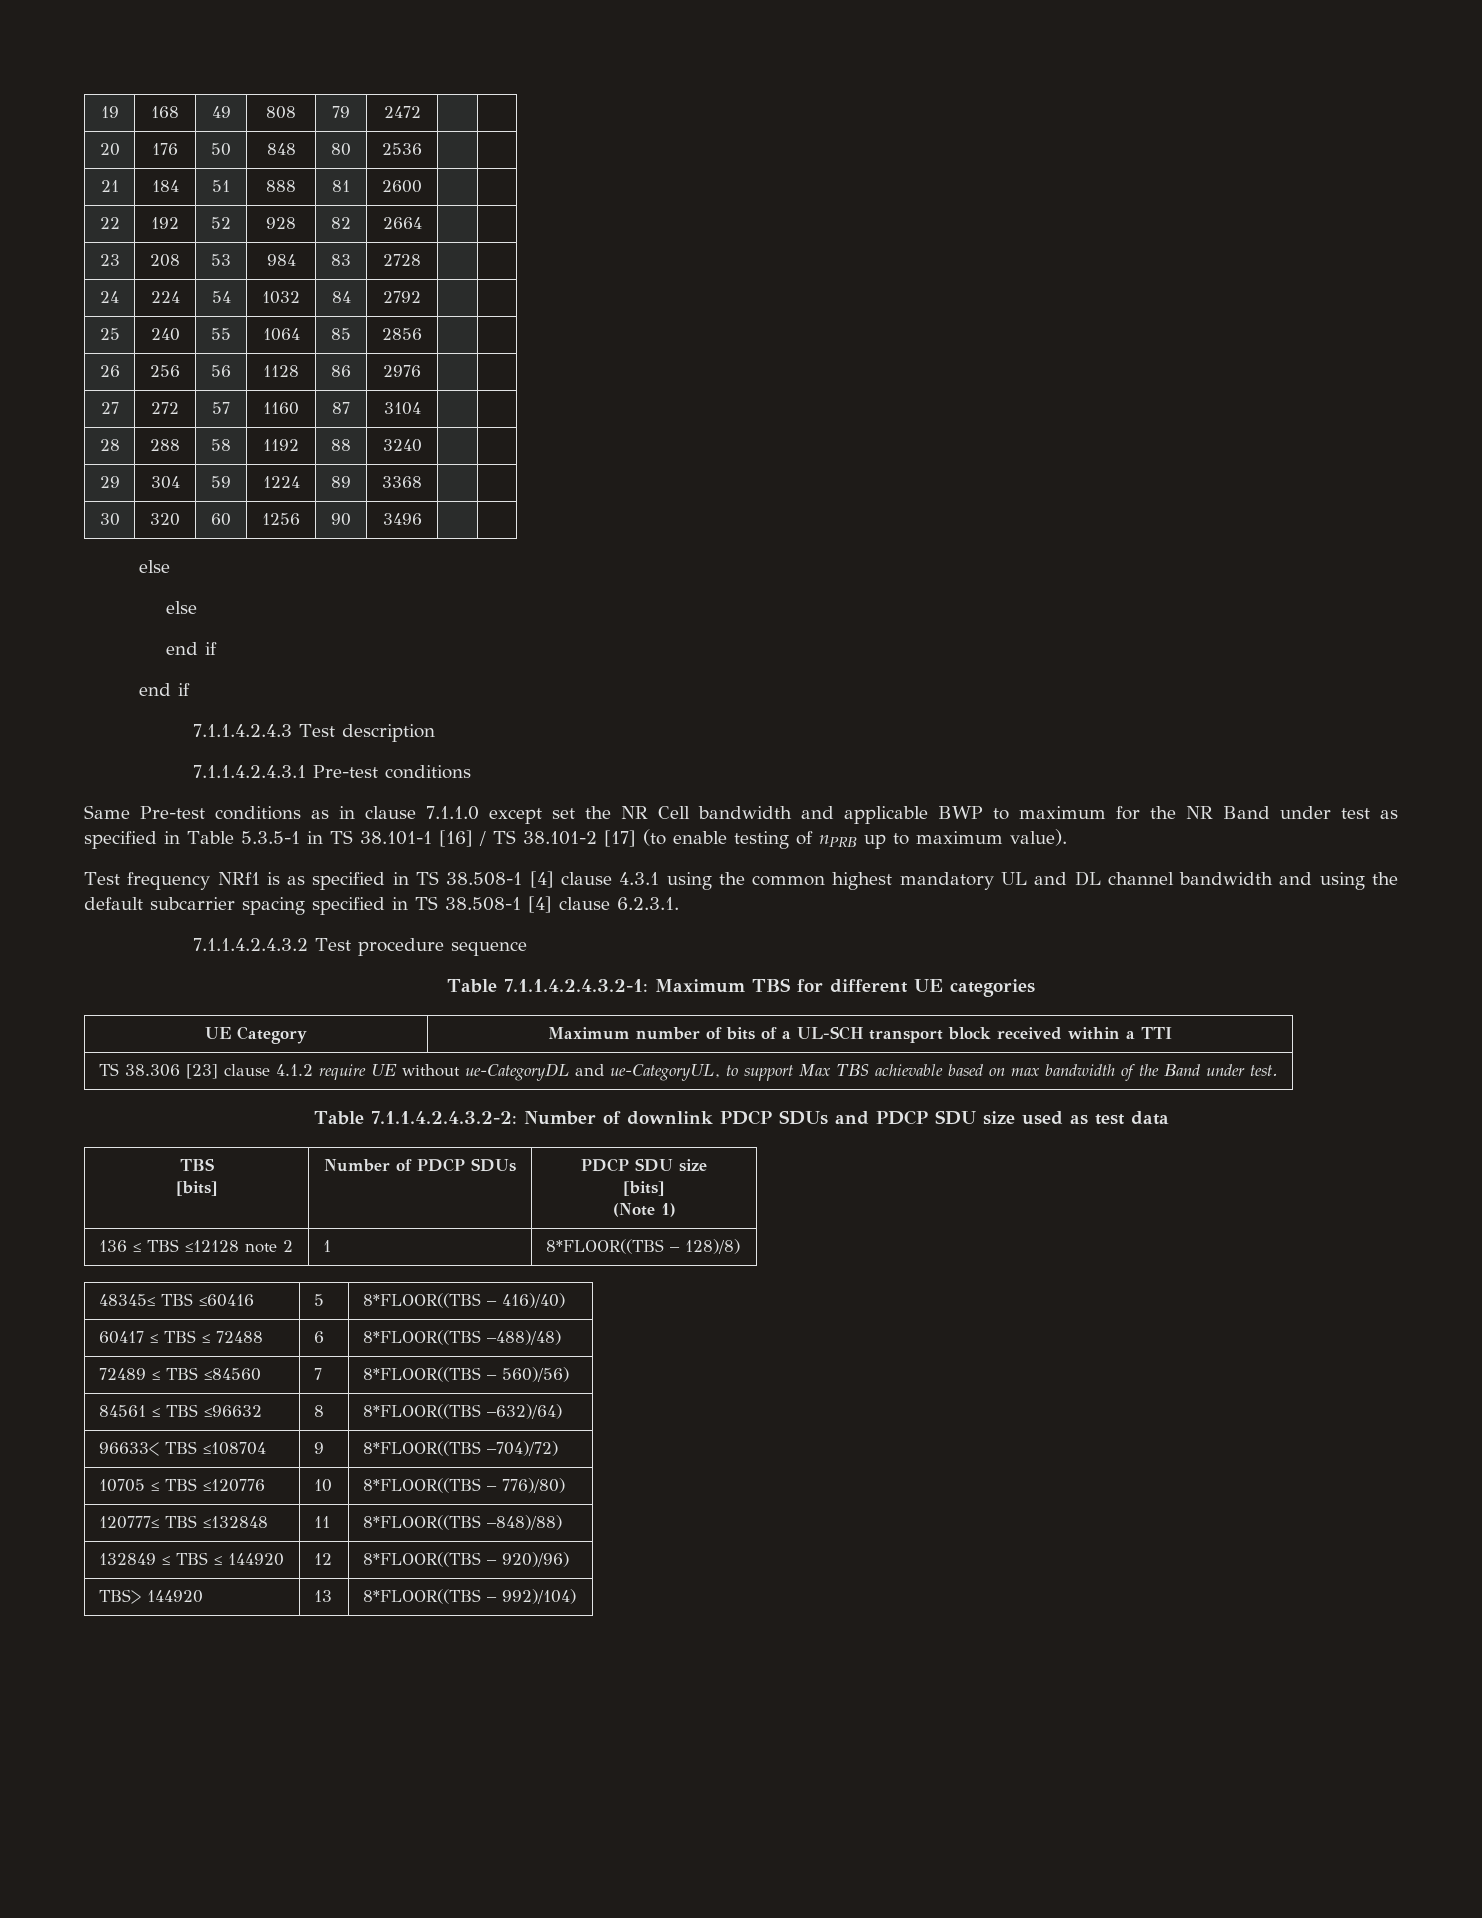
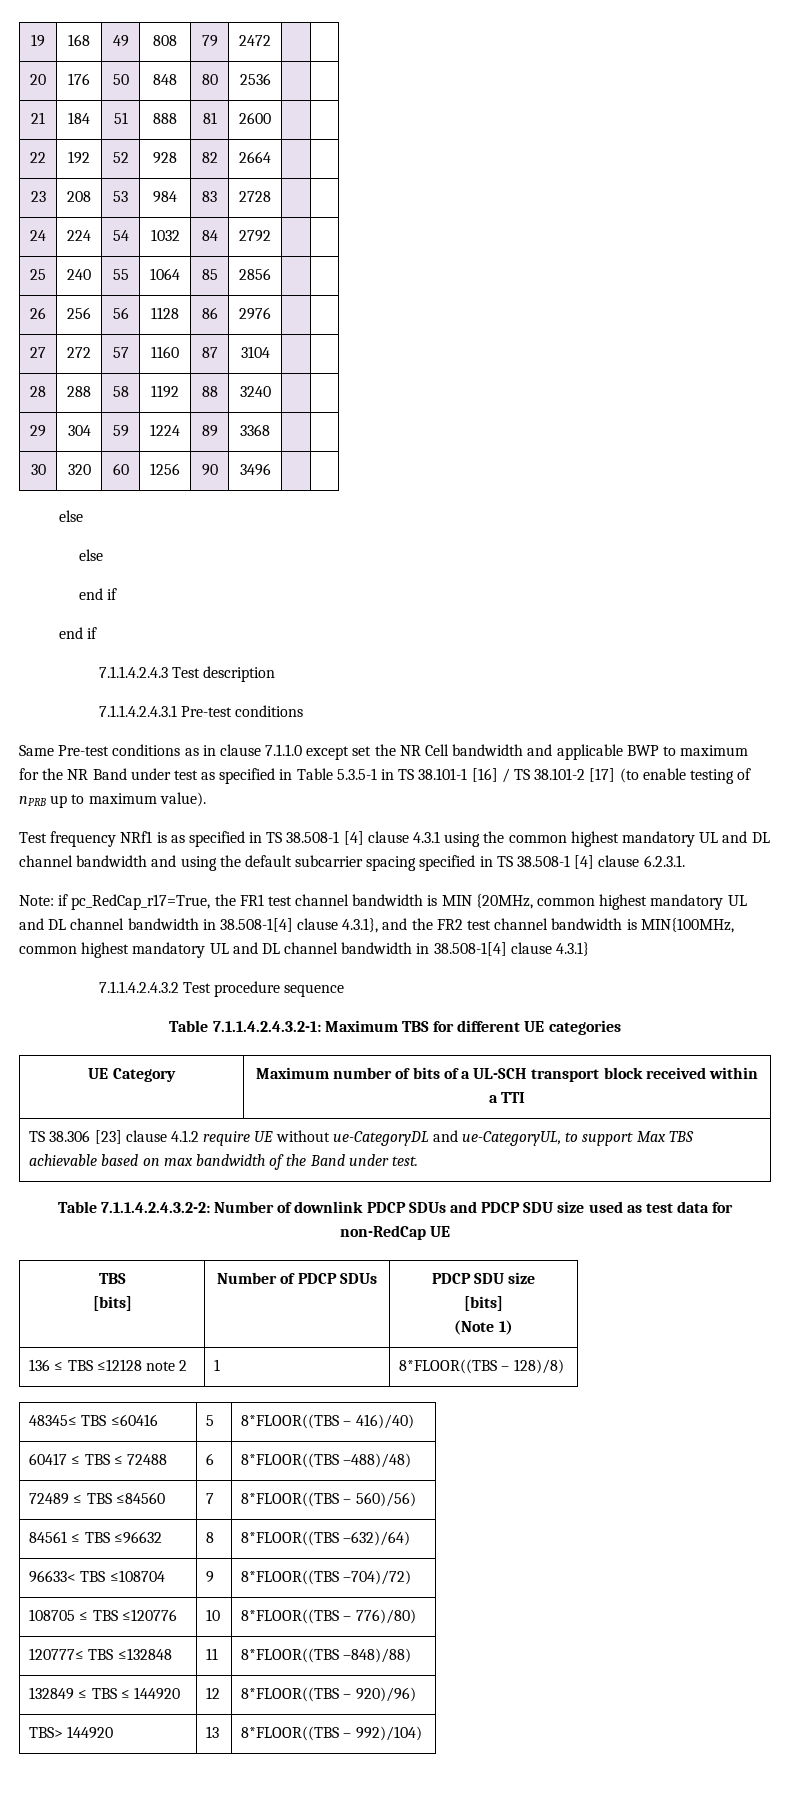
+ Note: if pc_RedCap_r17=True, the FR1 test channel bandwidth is MIN {20MHz, common highest mandatory UL and DL channel bandwidth in 38.508-1[4] clause 4.3.1}, and the FR2 test channel bandwidth is MIN{100MHz, common highest mandatory UL and DL channel bandwidth in 38.508-1[4] clause 4.3.1}
- Table 7.1.1.4.2.4.3.2-2: Number of downlink PDCP SDUs and PDCP SDU size used as test data
+ Table 7.1.1.4.2.4.3.2-2: Number of downlink PDCP SDUs and PDCP SDU size used as test data for non-RedCap UE
- 10705 ≤ TBS ≤120776 | 10 | 8*FLOOR((TBS – 776)/80)
+ 108705 ≤ TBS ≤120776 | 10 | 8*FLOOR((TBS – 776)/80)

